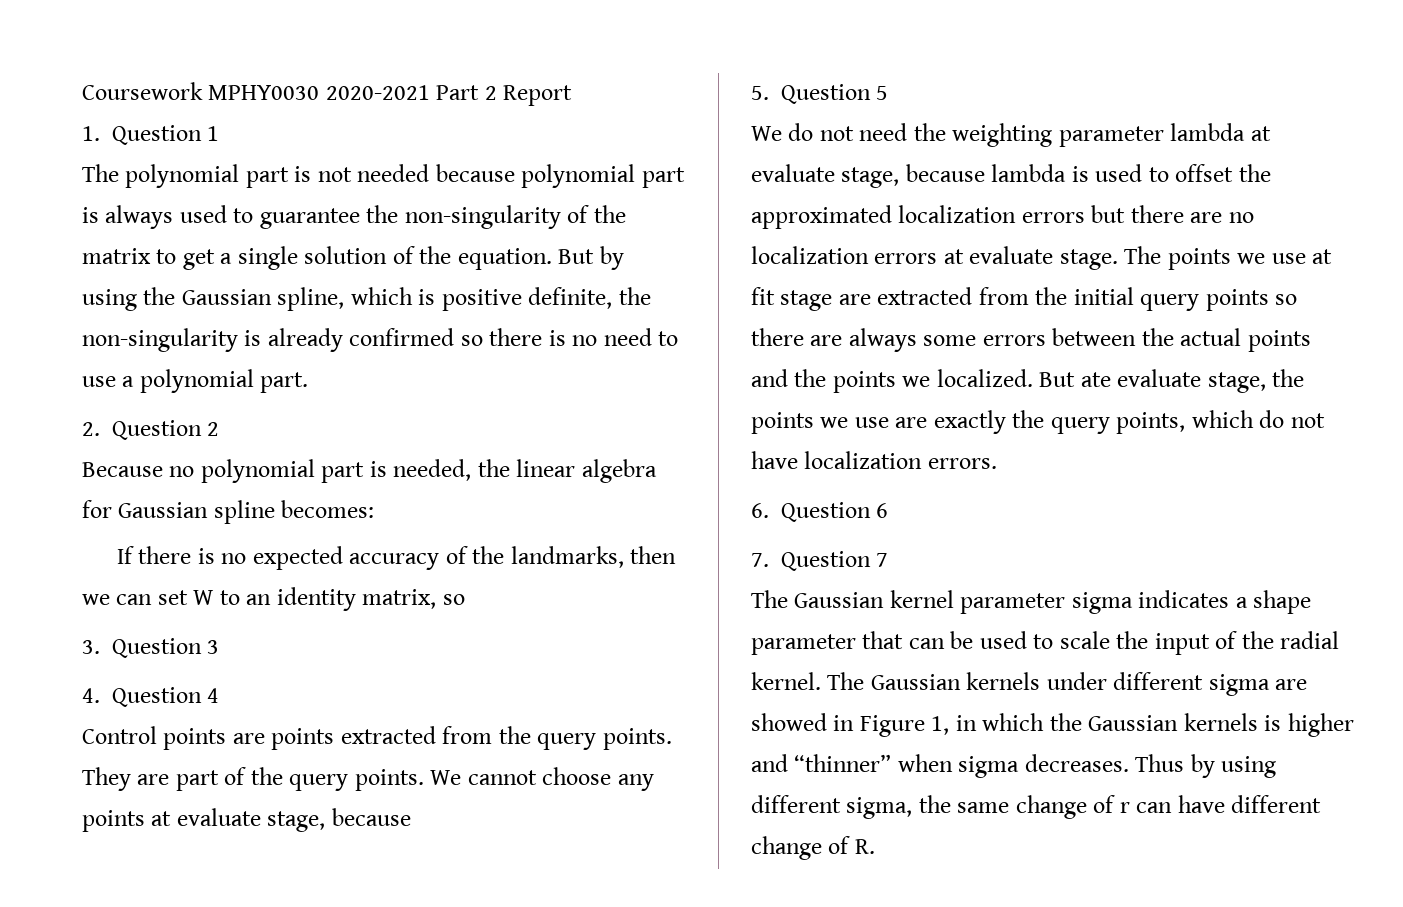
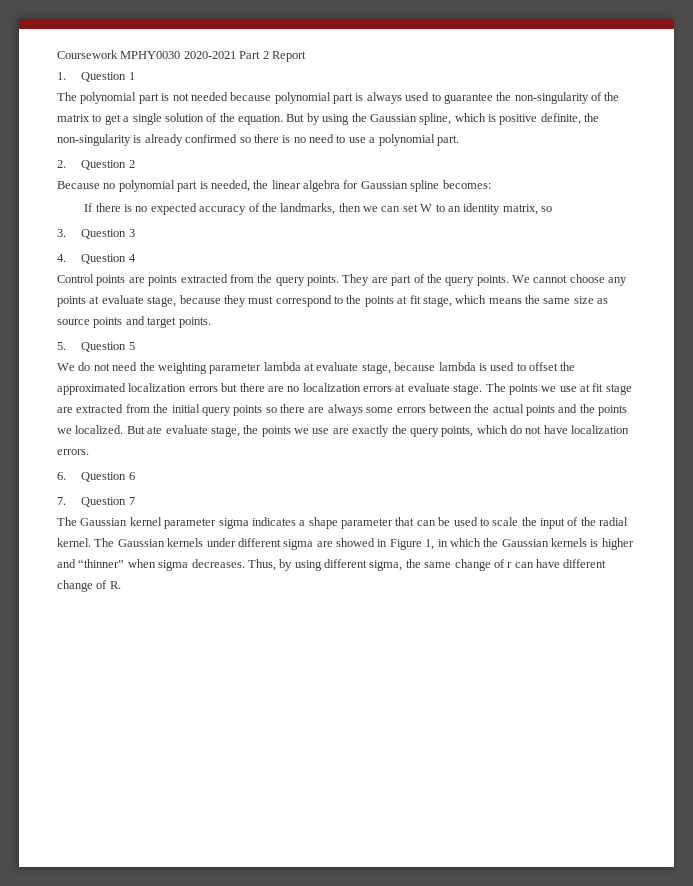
- We cannot choose any points at evaluate stage, because
+ We cannot choose any points at evaluate stage, because they must correspond to the points at fit stage, which means the same size as source points and target points.
- Thus by using different sigma, the same change of r can have different change of R.
+ Thus, by using different sigma, the same change of r can have different change of R.

